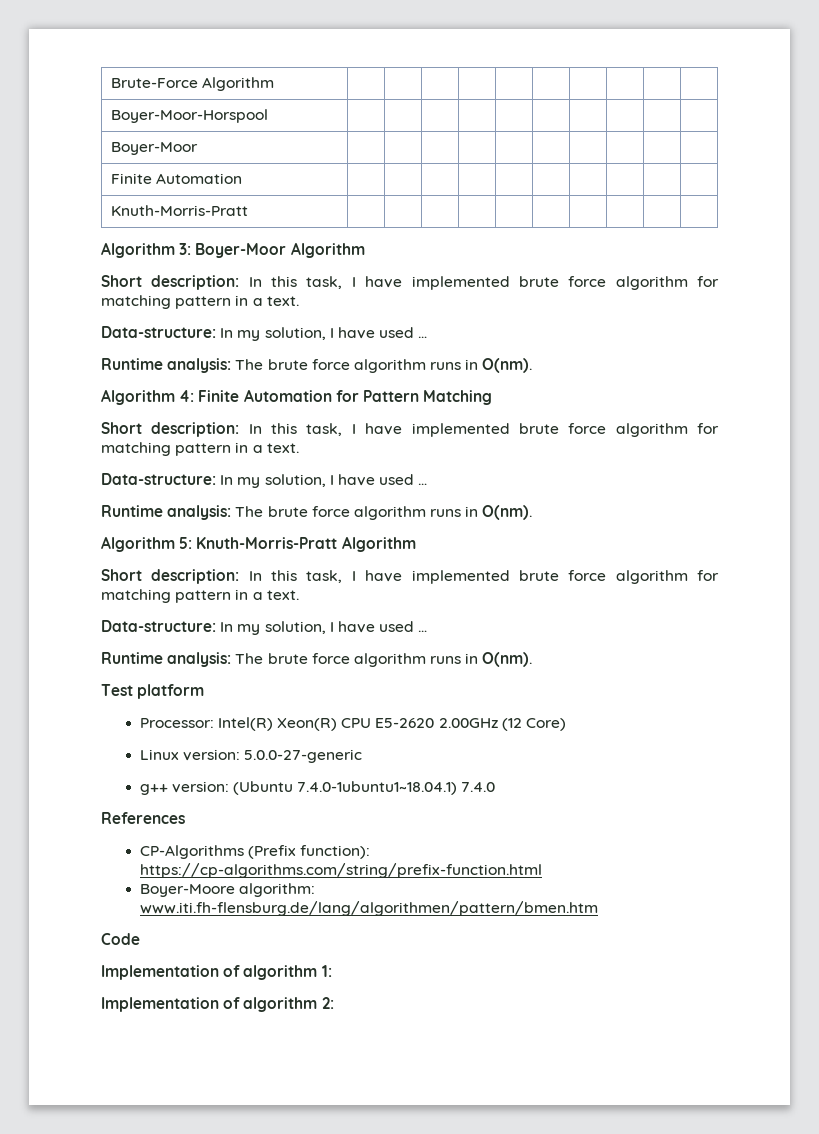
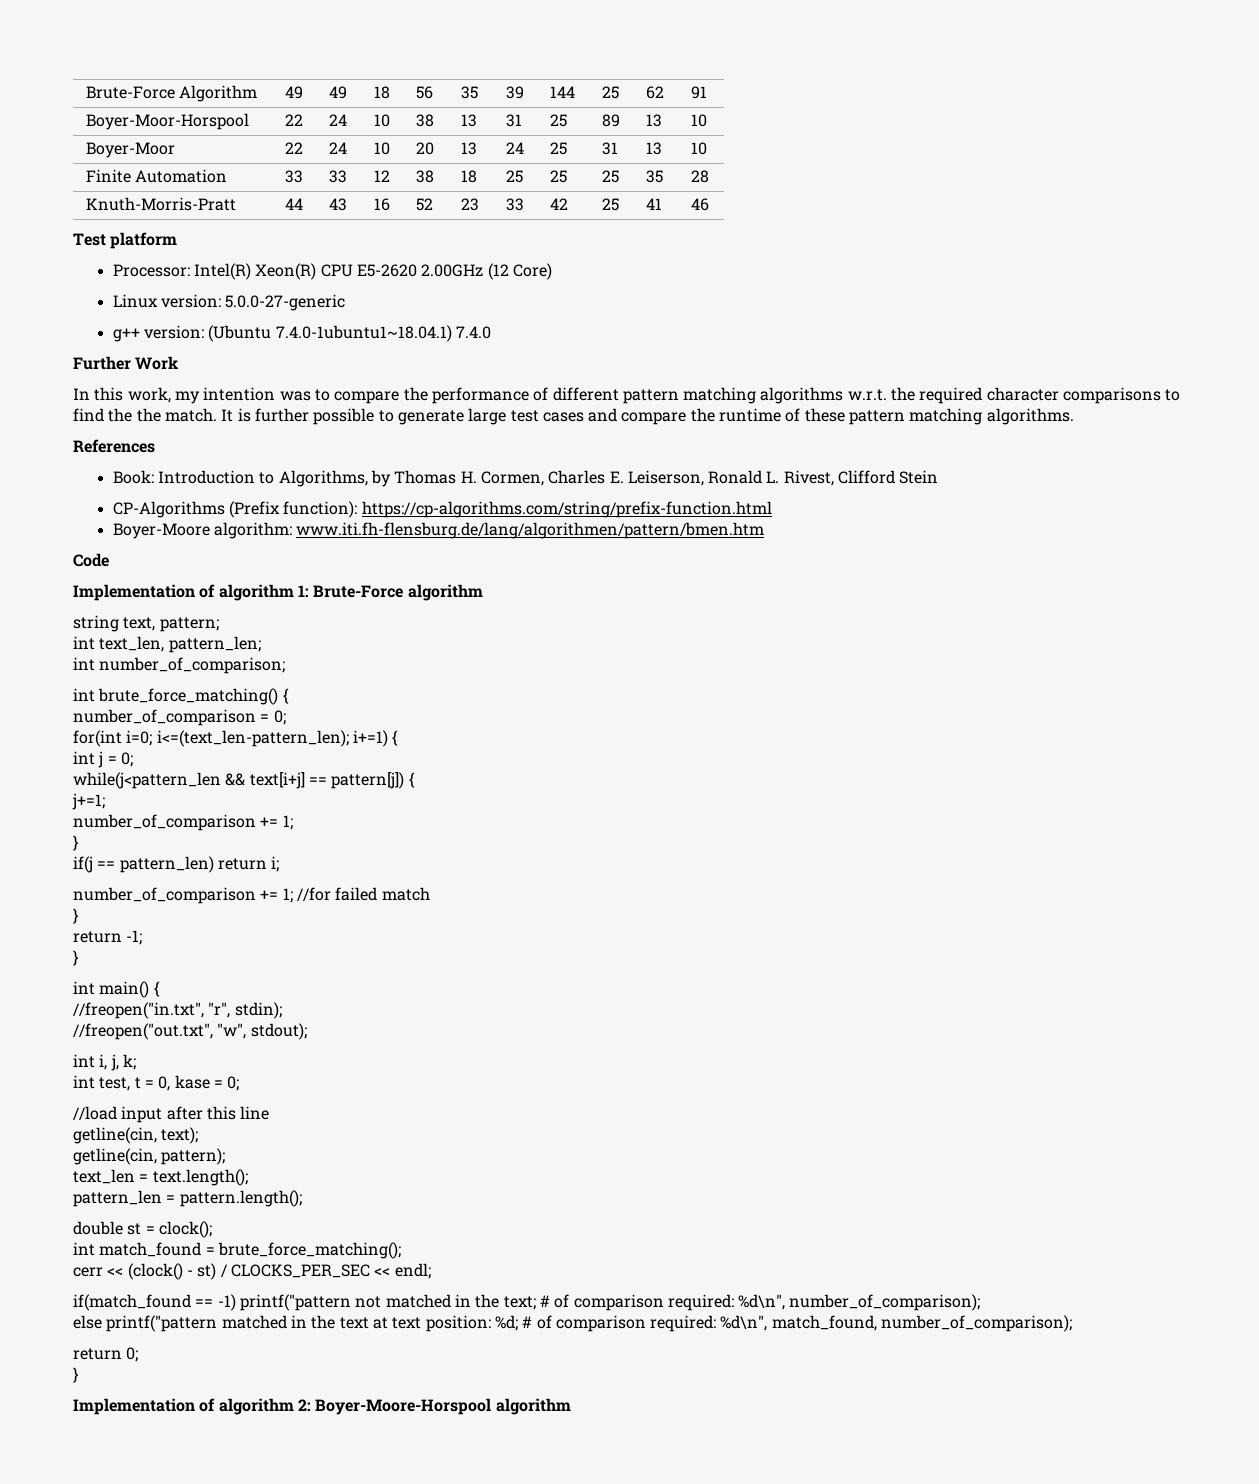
- Brute-Force Algorithm | | | | | | | | | |
- Boyer-Moor-Horspool | | | | | | | | | |
- Boyer-Moor | | | | | | | | | |
- Finite Automation | | | | | | | | | |
- Knuth-Morris-Pratt | | | | | | | | | |
- Algorithm 3: Boyer-Moor Algorithm
- Short description: In this task, I have implemented brute force algorithm for matching pattern in a text.
- Data-structure: In my solution, I have used …
- Runtime analysis: The brute force algorithm runs in O(nm).
- Algorithm 4: Finite Automation for Pattern Matching
- Short description: In this task, I have implemented brute force algorithm for matching pattern in a text.
- Data-structure: In my solution, I have used …
- Runtime analysis: The brute force algorithm runs in O(nm).
- Algorithm 5: Knuth-Morris-Pratt Algorithm
- Short description: In this task, I have implemented brute force algorithm for matching pattern in a text.
- Data-structure: In my solution, I have used …
- Runtime analysis: The brute force algorithm runs in O(nm).
+ Brute-Force Algorithm | 49 | 49 | 18 | 56 | 35 | 39 | 144 | 25 | 62 | 91
+ Boyer-Moor-Horspool | 22 | 24 | 10 | 38 | 13 | 31 | 25 | 89 | 13 | 10
+ Boyer-Moor | 22 | 24 | 10 | 20 | 13 | 24 | 25 | 31 | 13 | 10
+ Finite Automation | 33 | 33 | 12 | 38 | 18 | 25 | 25 | 25 | 35 | 28
+ Knuth-Morris-Pratt | 44 | 43 | 16 | 52 | 23 | 33 | 42 | 25 | 41 | 46
+ Further Work
+ In this work, my intention was to compare the performance of different pattern matching algorithms w.r.t. the required character comparisons to find the the match. It is further possible to generate large test cases and compare the runtime of these pattern matching algorithms.
  References
+ Book: Introduction to Algorithms, by Thomas H. Cormen, Charles E. Leiserson, Ronald L. Rivest, Clifford Stein
- Implementation of algorithm 1:
+ Implementation of algorithm 1: Brute-Force algorithm
+ string text, pattern;
+ int text_len, pattern_len;
+ int number_of_comparison;
+ int brute_force_matching() {
+ number_of_comparison = 0;
+ for(int i=0; i<=(text_len-pattern_len); i+=1) {
+ int j = 0;
+ while(j<pattern_len && text[i+j] == pattern[j]) {
+ j+=1;
+ number_of_comparison += 1;
+ }
+ if(j == pattern_len) return i;
+ number_of_comparison += 1; //for failed match
+ }
+ return -1;
+ }
+ int main() {
+ //freopen("in.txt", "r", stdin);
+ //freopen("out.txt", "w", stdout);
+ int i, j, k;
+ int test, t = 0, kase = 0;
+ //load input after this line
+ getline(cin, text);
+ getline(cin, pattern);
+ text_len = text.length();
+ pattern_len = pattern.length();
+ double st = clock();
+ int match_found = brute_force_matching();
+ cerr << (clock() - st) / CLOCKS_PER_SEC << endl;
+ if(match_found == -1) printf("pattern not matched in the text; # of comparison required: %d\n", number_of_comparison);
+ else printf("pattern matched in the text at text position: %d; # of comparison required: %d\n", match_found, number_of_comparison);
+ return 0;
+ }
- Implementation of algorithm 2:
+ Implementation of algorithm 2: Boyer-Moore-Horspool algorithm

